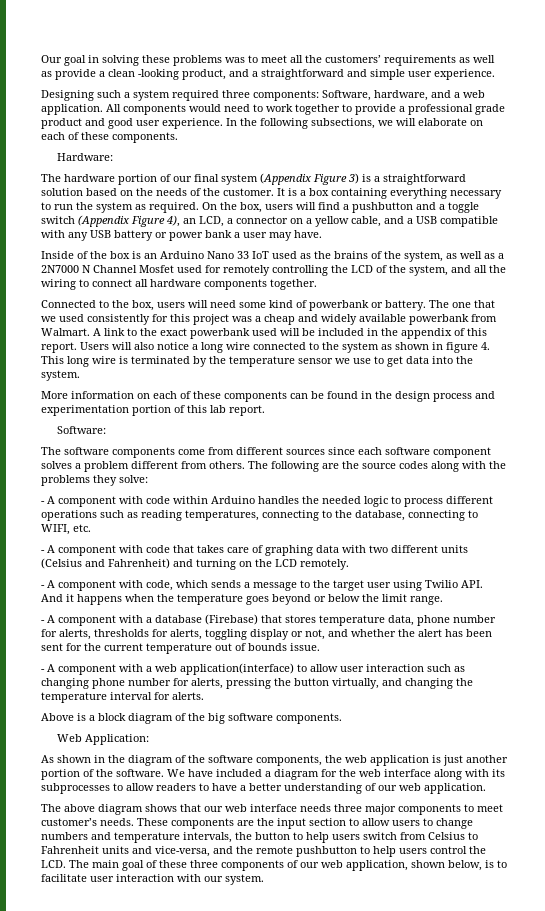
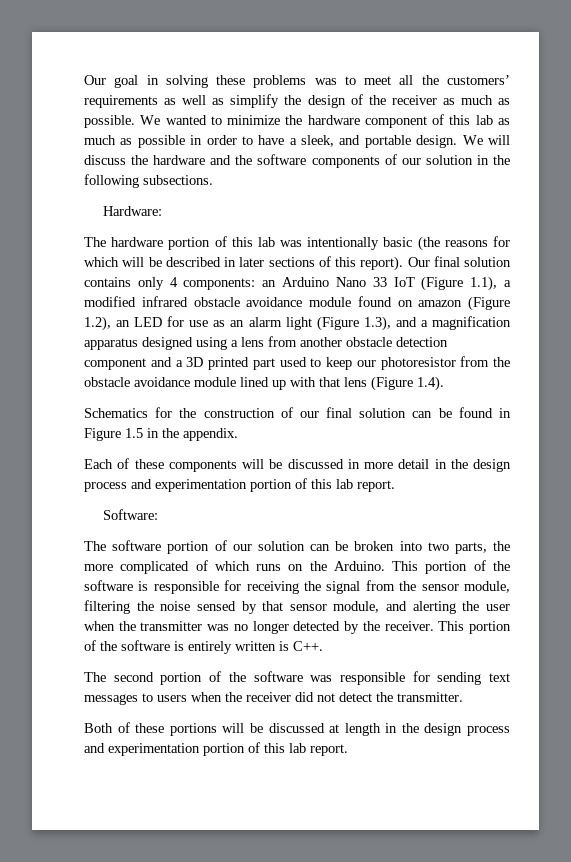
- Our goal in solving these problems was to meet all the customers’ requirements as well as provide a clean -looking product, and a straightforward and simple user experience.
- Designing such a system required three components: Software, hardware, and a web application. All components would need to work together to provide a professional grade product and good user experience. In the following subsections, we will elaborate on each of these components.
+ Our goal in solving these problems was to meet all the customers’ requirements as well as simplify the design of the receiver as much as possible. We wanted to minimize the hardware component of this lab as much as possible in order to have a sleek, and portable design. We will discuss the hardware and the software components of our solution in the following subsections.
- The hardware portion of our final system (Appendix Figure 3) is a straightforward solution based on the needs of the customer. It is a box containing everything necessary to run the system as required. On the box, users will find a pushbutton and a toggle switch (Appendix Figure 4), an LCD, a connector on a yellow cable, and a USB compatible with any USB battery or power bank a user may have.
- Inside of the box is an Arduino Nano 33 IoT used as the brains of the system, as well as a 2N7000 N Channel Mosfet used for remotely controlling the LCD of the system, and all the wiring to connect all hardware components together.
- Connected to the box, users will need some kind of powerbank or battery. The one that we used consistently for this project was a cheap and widely available powerbank from Walmart. A link to the exact powerbank used will be included in the appendix of this report. Users will also notice a long wire connected to the system as shown in figure 4. This long wire is terminated by the temperature sensor we use to get data into the system.
- More information on each of these components can be found in the design process and experimentation portion of this lab report.
+ The hardware portion of this lab was intentionally basic (the reasons for which will be described in later sections of this report). Our final solution contains only 4 components: an Arduino Nano 33 IoT (Figure 1.1), a modified infrared obstacle avoidance module found on amazon (Figure 1.2), an LED for use as an alarm light (Figure 1.3), and a magnification apparatus designed using a lens from another obstacle detection component and a 3D printed part used to keep our photoresistor from the obstacle avoidance module lined up with that lens (Figure 1.4).
+ Schematics for the construction of our final solution can be found in Figure 1.5 in the appendix.
+ Each of these components will be discussed in more detail in the design process and experimentation portion of this lab report.
- The software components come from different sources since each software component solves a problem different from others. The following are the source codes along with the problems they solve:
- - A component with code within Arduino handles the needed logic to process different operations such as reading temperatures, connecting to the database, connecting to WIFI, etc.
- - A component with code that takes care of graphing data with two different units (Celsius and Fahrenheit) and turning on the LCD remotely.
- - A component with code, which sends a message to the target user using Twilio API. And it happens when the temperature goes beyond or below the limit range.
- - A component with a database (Firebase) that stores temperature data, phone number for alerts, thresholds for alerts, toggling display or not, and whether the alert has been sent for the current temperature out of bounds issue.
- - A component with a web application(interface) to allow user interaction such as changing phone number for alerts, pressing the button virtually, and changing the temperature interval for alerts.
- Above is a block diagram of the big software components.
- Web Application:
- As shown in the diagram of the software components, the web application is just another portion of the software. We have included a diagram for the web interface along with its subprocesses to allow readers to have a better understanding of our web application.
- The above diagram shows that our web interface needs three major components to meet customer’s needs. These components are the input section to allow users to change numbers and temperature intervals, the button to help users switch from Celsius to Fahrenheit units and vice-versa, and the remote pushbutton to help users control the LCD. The main goal of these three components of our web application, shown below, is to facilitate user interaction with our system.
+ The software portion of our solution can be broken into two parts, the more complicated of which runs on the Arduino. This portion of the software is responsible for receiving the signal from the sensor module, filtering the noise sensed by that sensor module, and alerting the user when the transmitter was no longer detected by the receiver. This portion of the software is entirely written is C++.
+ The second portion of the software was responsible for sending text messages to users when the receiver did not detect the transmitter.
+ Both of these portions will be discussed at length in the design process and experimentation portion of this lab report.

